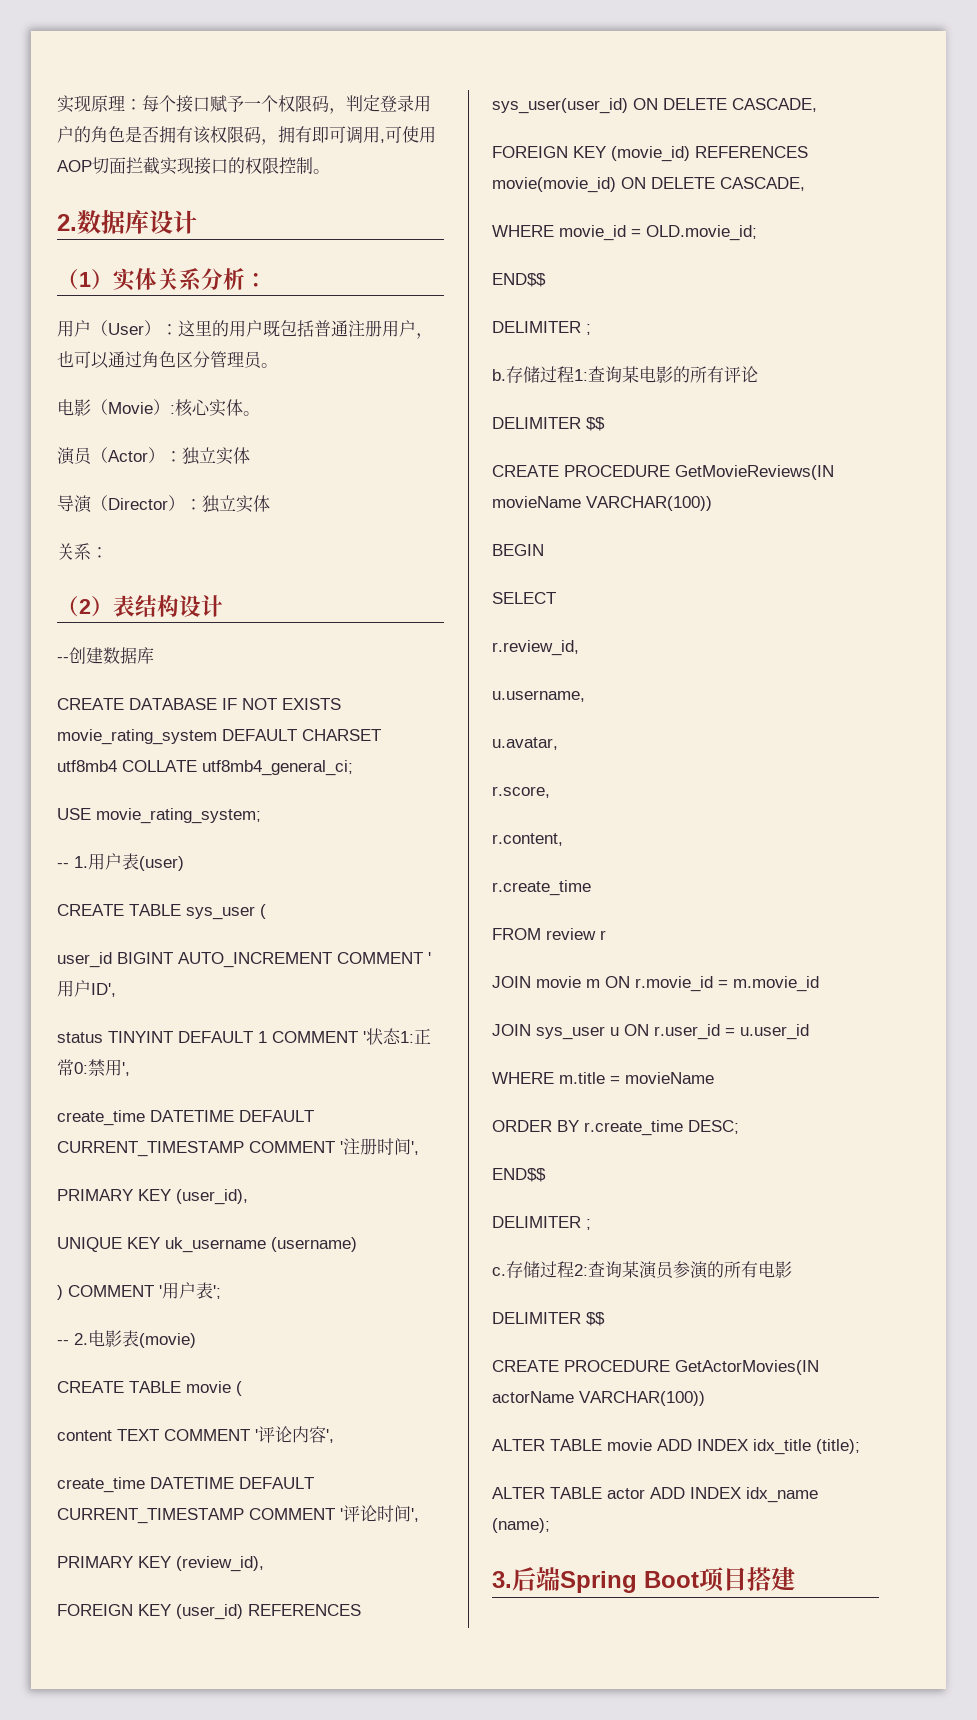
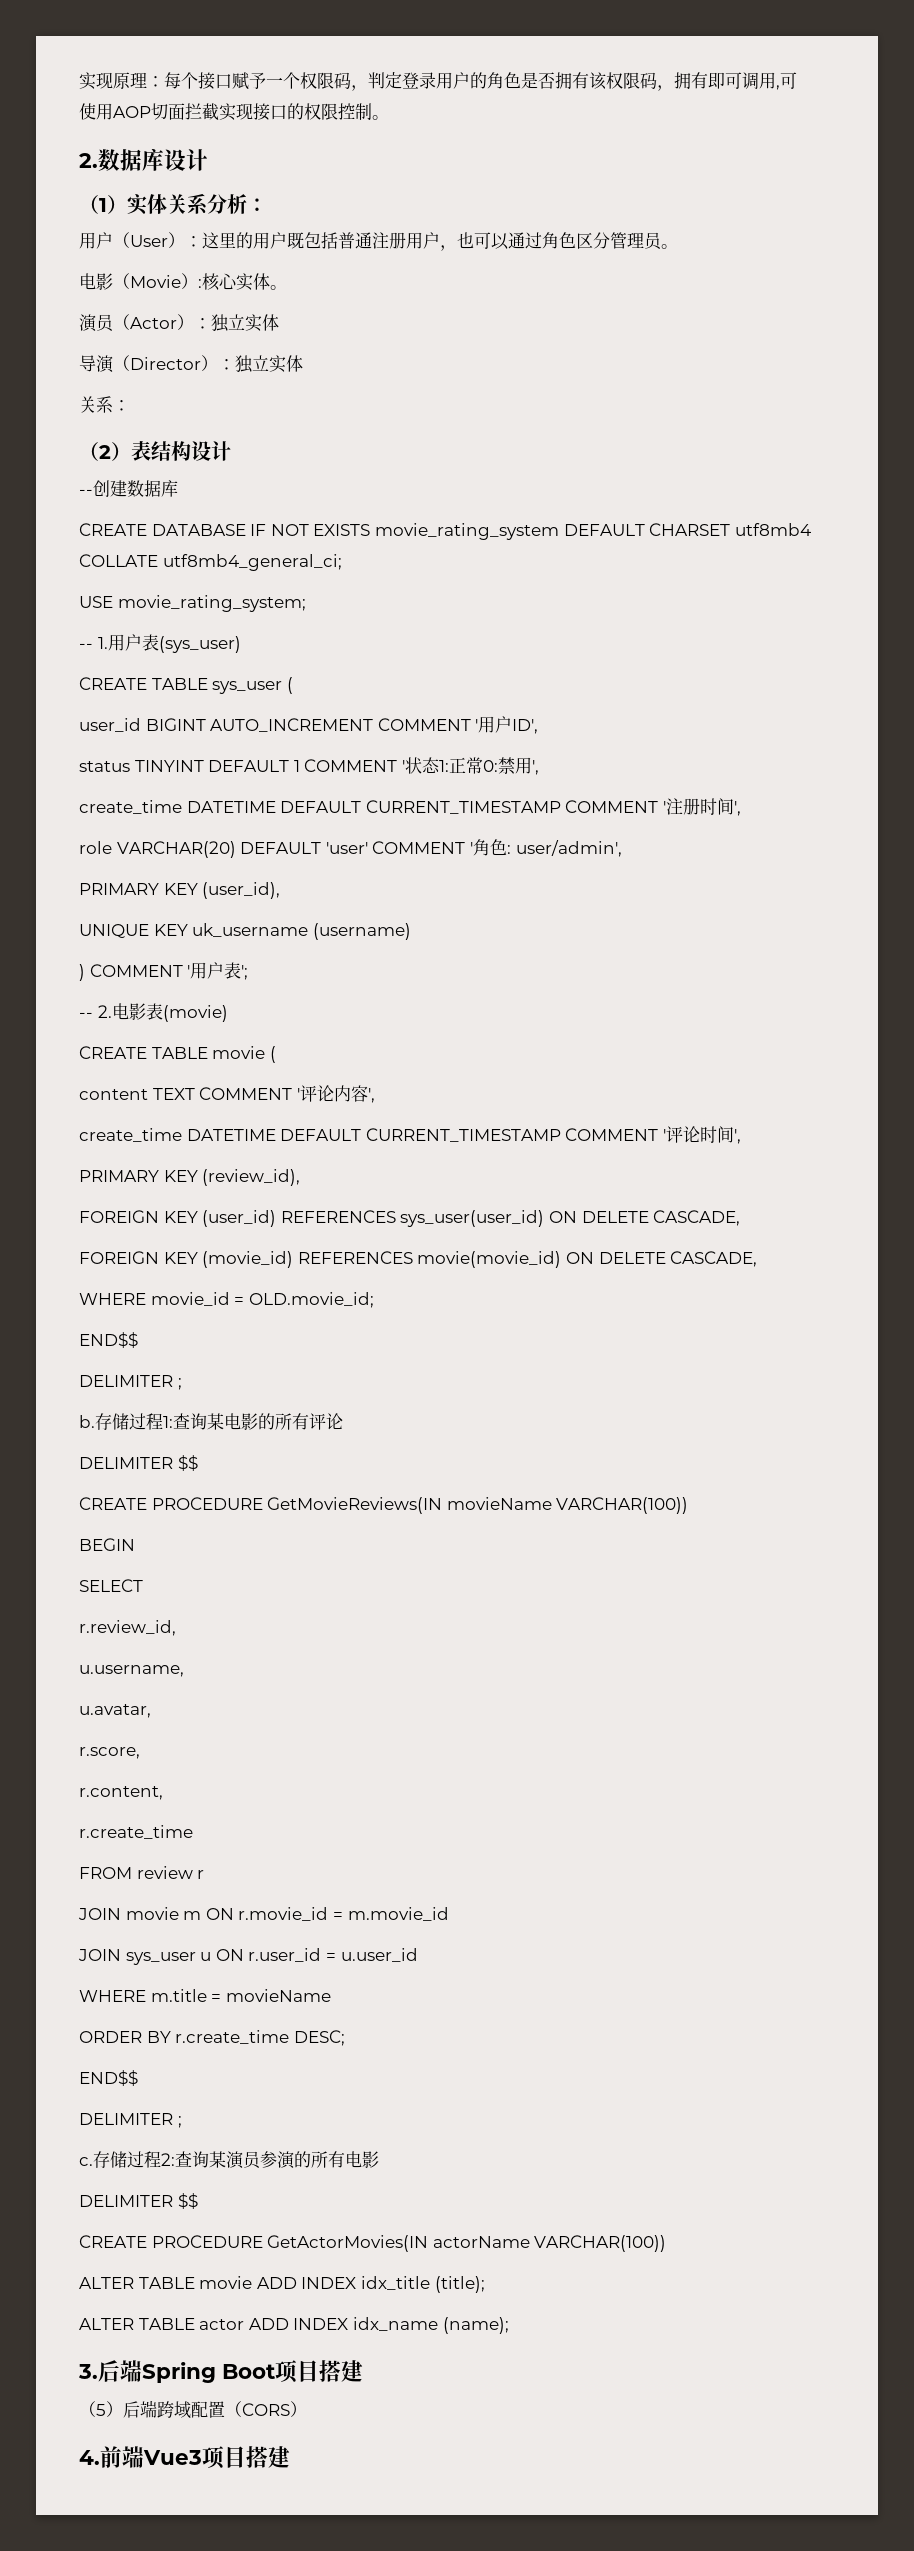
- -- 1.用户表(user)
+ -- 1.用户表(sys_user)
+ role VARCHAR(20) DEFAULT 'user' COMMENT '角色: user/admin',
+ （5）后端跨域配置（CORS）
+ 4.前端Vue3项目搭建

